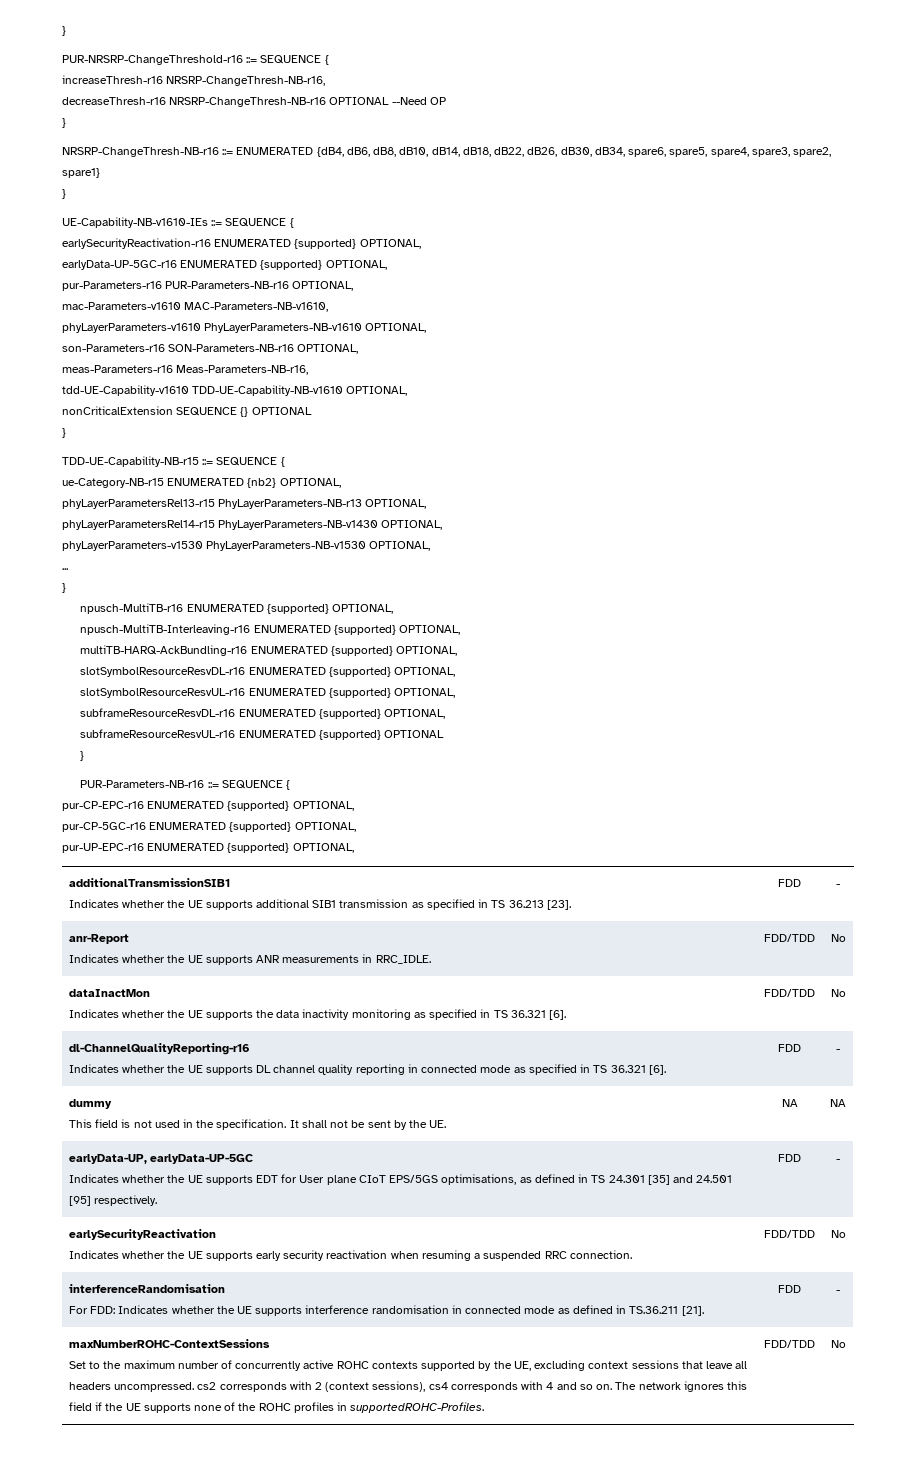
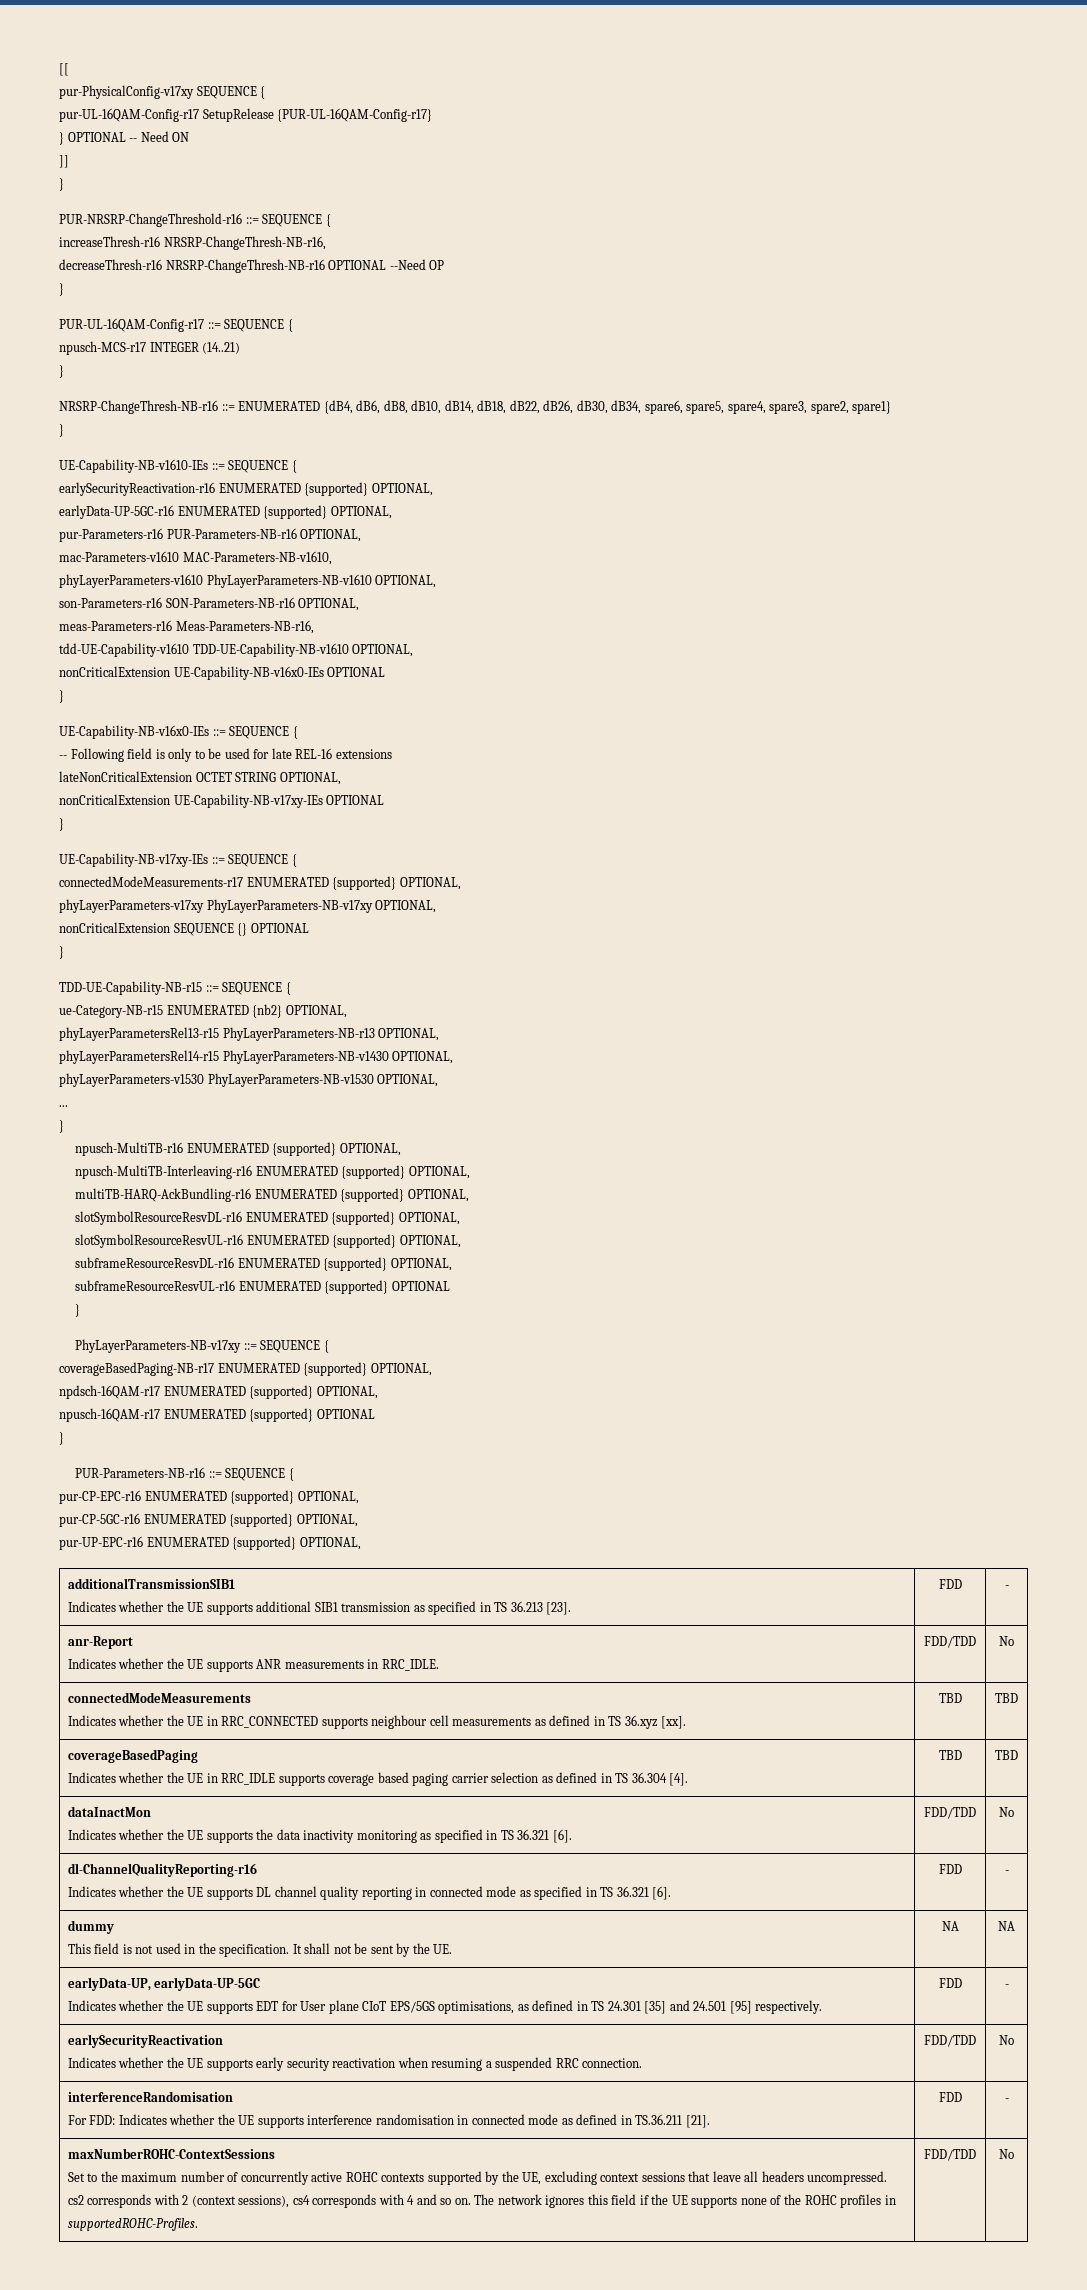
+ [[
+ pur-PhysicalConfig-v17xy SEQUENCE {
+ pur-UL-16QAM-Config-r17 SetupRelease {PUR-UL-16QAM-Config-r17}
+ } OPTIONAL -- Need ON
+ ]]
+ PUR-UL-16QAM-Config-r17 ::= SEQUENCE {
+ npusch-MCS-r17 INTEGER (14..21)
+ }
+ nonCriticalExtension UE-Capability-NB-v16x0-IEs OPTIONAL
+ }
+ UE-Capability-NB-v16x0-IEs ::= SEQUENCE {
+ -- Following field is only to be used for late REL-16 extensions
+ lateNonCriticalExtension OCTET STRING OPTIONAL,
+ nonCriticalExtension UE-Capability-NB-v17xy-IEs OPTIONAL
+ }
+ UE-Capability-NB-v17xy-IEs ::= SEQUENCE {
+ connectedModeMeasurements-r17 ENUMERATED {supported} OPTIONAL,
+ phyLayerParameters-v17xy PhyLayerParameters-NB-v17xy OPTIONAL,
+ PhyLayerParameters-NB-v17xy ::= SEQUENCE {
+ coverageBasedPaging-NB-r17 ENUMERATED {supported} OPTIONAL,
+ npdsch-16QAM-r17 ENUMERATED {supported} OPTIONAL,
+ npusch-16QAM-r17 ENUMERATED {supported} OPTIONAL
+ }
+ connectedModeMeasurements
+ Indicates whether the UE in RRC_CONNECTED supports neighbour cell measurements as defined in TS 36.xyz [xx]. | TBD | TBD
+ coverageBasedPaging
+ Indicates whether the UE in RRC_IDLE supports coverage based paging carrier selection as defined in TS 36.304 [4]. | TBD | TBD

